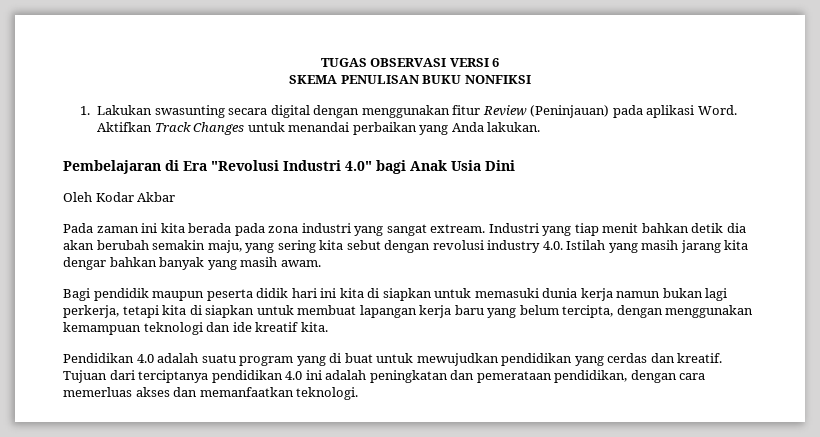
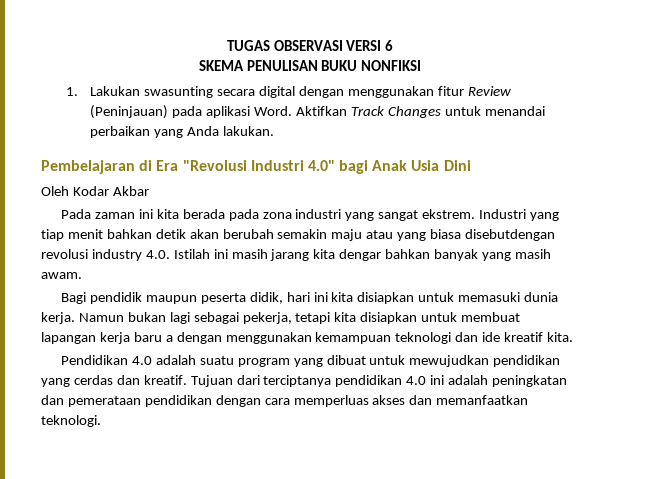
- Pada zaman ini kita berada pada zona industri yang sangat extream.
+ Pada zaman ini kita berada pada zona industri yang sangat ekstrem.
- Industri yang tiap menit bahkan detik dia akan berubah semakin maju, yang sering kita sebut dengan revolusi industry 4.0. Istilah yang masih jarang kita dengar bahkan banyak yang masih awam.
+ Industri yang tiap menit bahkan detik akan berubah semakin maju atau yang biasa disebutdengan revolusi industry 4.0. Istilah ini masih jarang kita dengar bahkan banyak yang masih awam.
- Bagi pendidik maupun peserta didik hari ini kita di siapkan untuk memasuki dunia kerja namun bukan lagi perkerja, tetapi kita di siapkan untuk membuat lapangan kerja baru yang belum tercipta, dengan menggunakan kemampuan teknologi dan ide kreatif kita.
+ Bagi pendidik maupun peserta didik, hari ini kita disiapkan untuk memasuki dunia kerja. Namun bukan lagi sebagai pekerja, tetapi kita disiapkan untuk membuat lapangan kerja baru a dengan menggunakan kemampuan teknologi dan ide kreatif kita.
- Pendidikan 4.0 adalah suatu program yang di buat untuk mewujudkan pendidikan yang cerdas dan kreatif.
+ Pendidikan 4.0 adalah suatu program yang dibuat untuk mewujudkan pendidikan yang cerdas dan kreatif.
- Tujuan dari terciptanya pendidikan 4.0 ini adalah peningkatan dan pemerataan pendidikan, dengan cara memerluas akses dan memanfaatkan teknologi.
+ Tujuan dari terciptanya pendidikan 4.0 ini adalah peningkatan dan pemerataan pendidikan dengan cara memperluas akses dan memanfaatkan teknologi.

